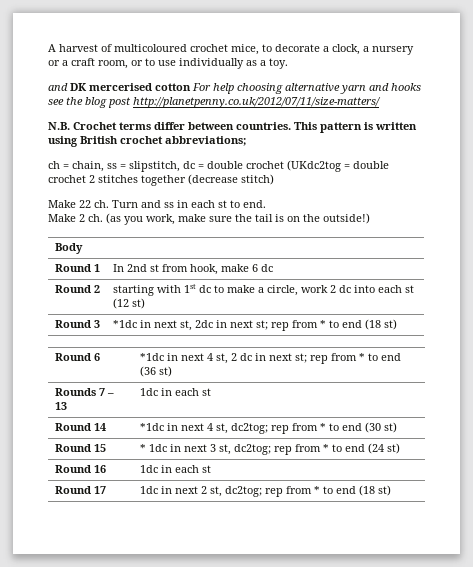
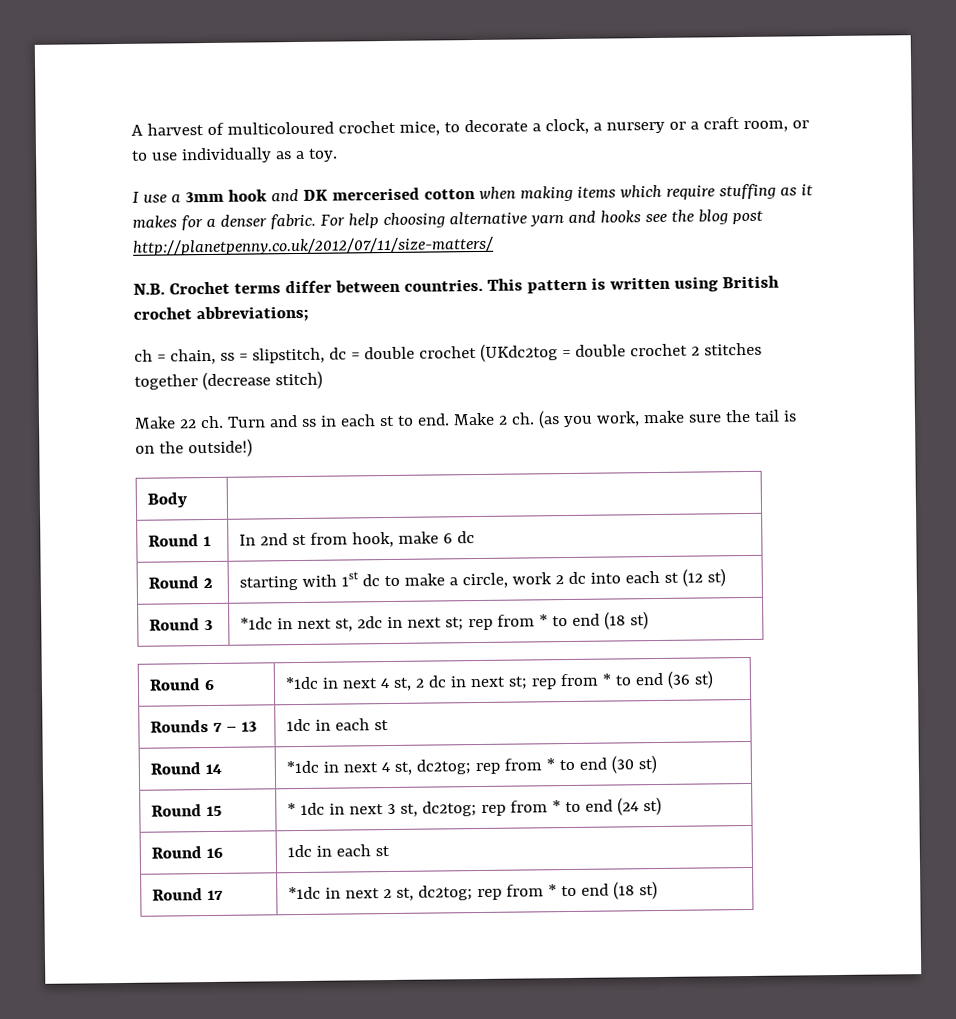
- and DK mercerised cotton For help choosing alternative yarn and hooks see the blog post http://planetpenny.co.uk/2012/07/11/size-matters/
+ I use a 3mm hook and DK mercerised cotton when making items which require stuffing as it makes for a denser fabric. For help choosing alternative yarn and hooks see the blog post http://planetpenny.co.uk/2012/07/11/size-matters/
- Make 22 ch. Turn and ss in each st to end.
- Make 2 ch. (as you work, make sure the tail is on the outside!)
+ Make 22 ch. Turn and ss in each st to end. Make 2 ch. (as you work, make sure the tail is on the outside!)
- Round 17 | 1dc in next 2 st, dc2tog; rep from * to end (18 st)
+ Round 17 | *1dc in next 2 st, dc2tog; rep from * to end (18 st)

